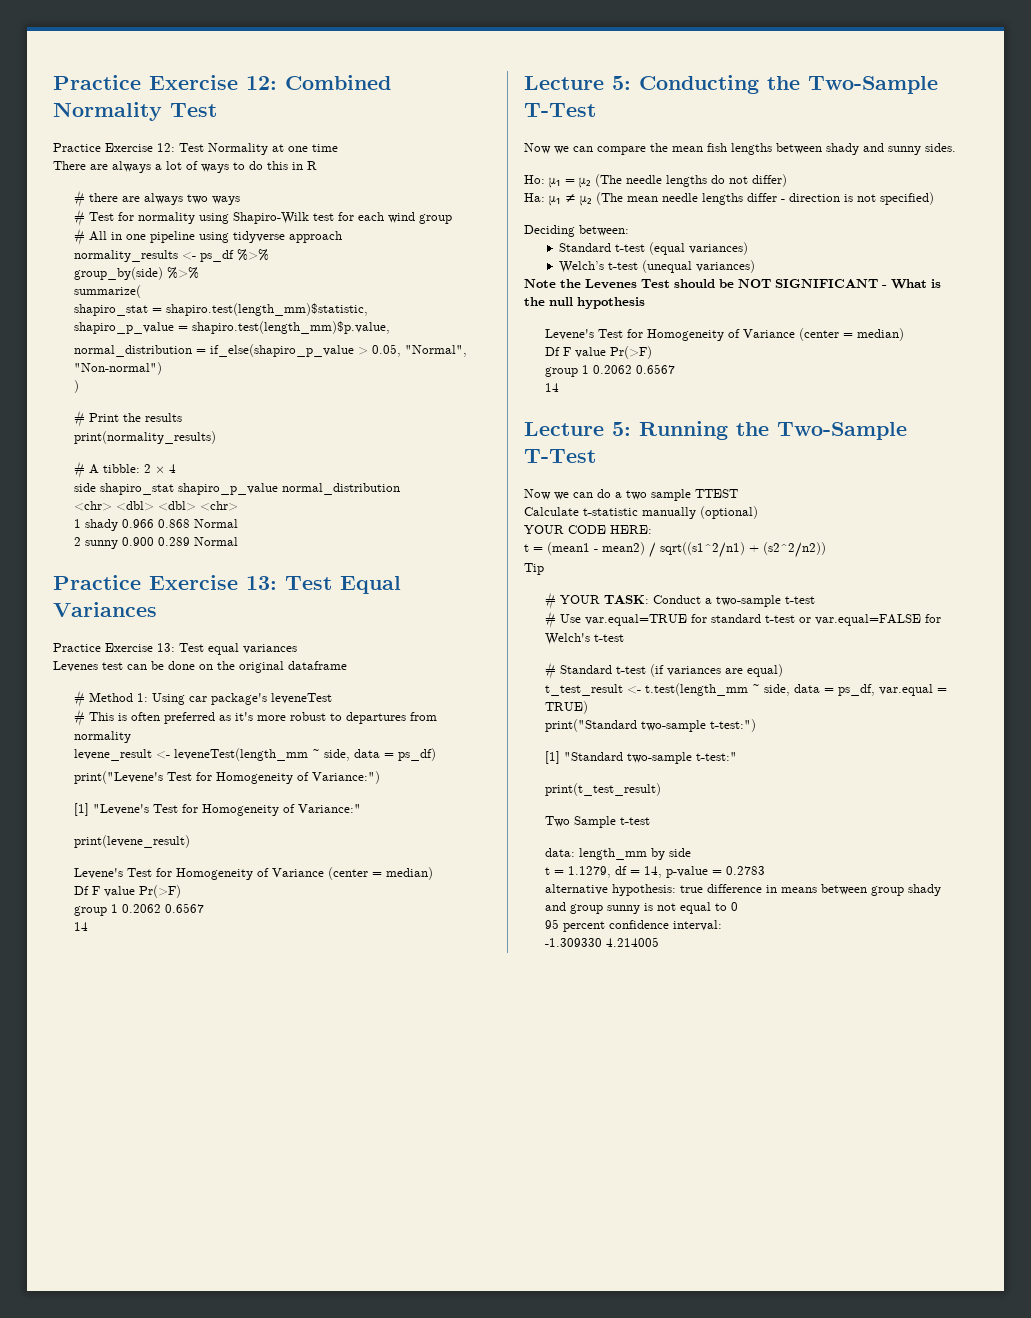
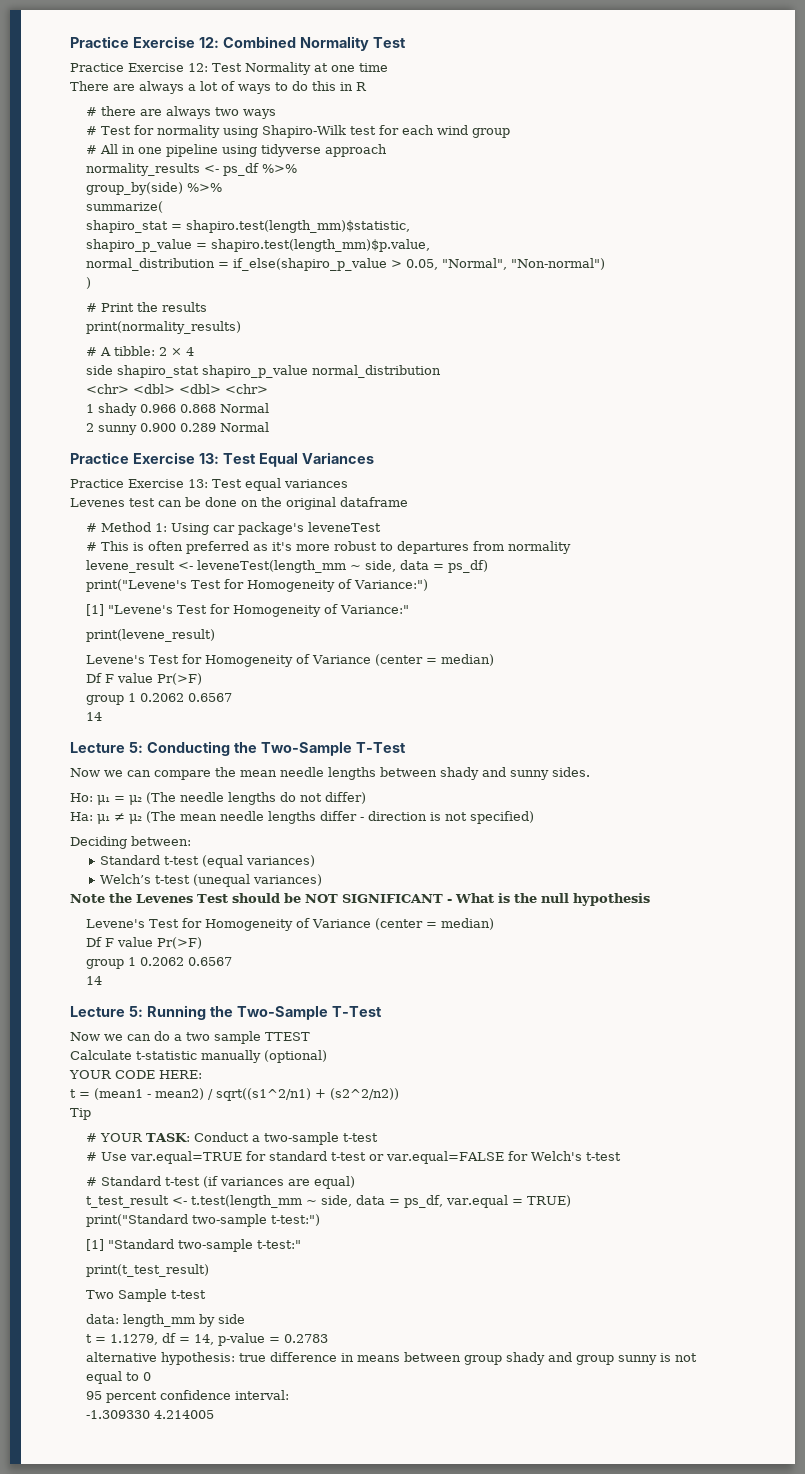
- Now we can compare the mean fish lengths between shady and sunny sides.
+ Now we can compare the mean needle lengths between shady and sunny sides.

